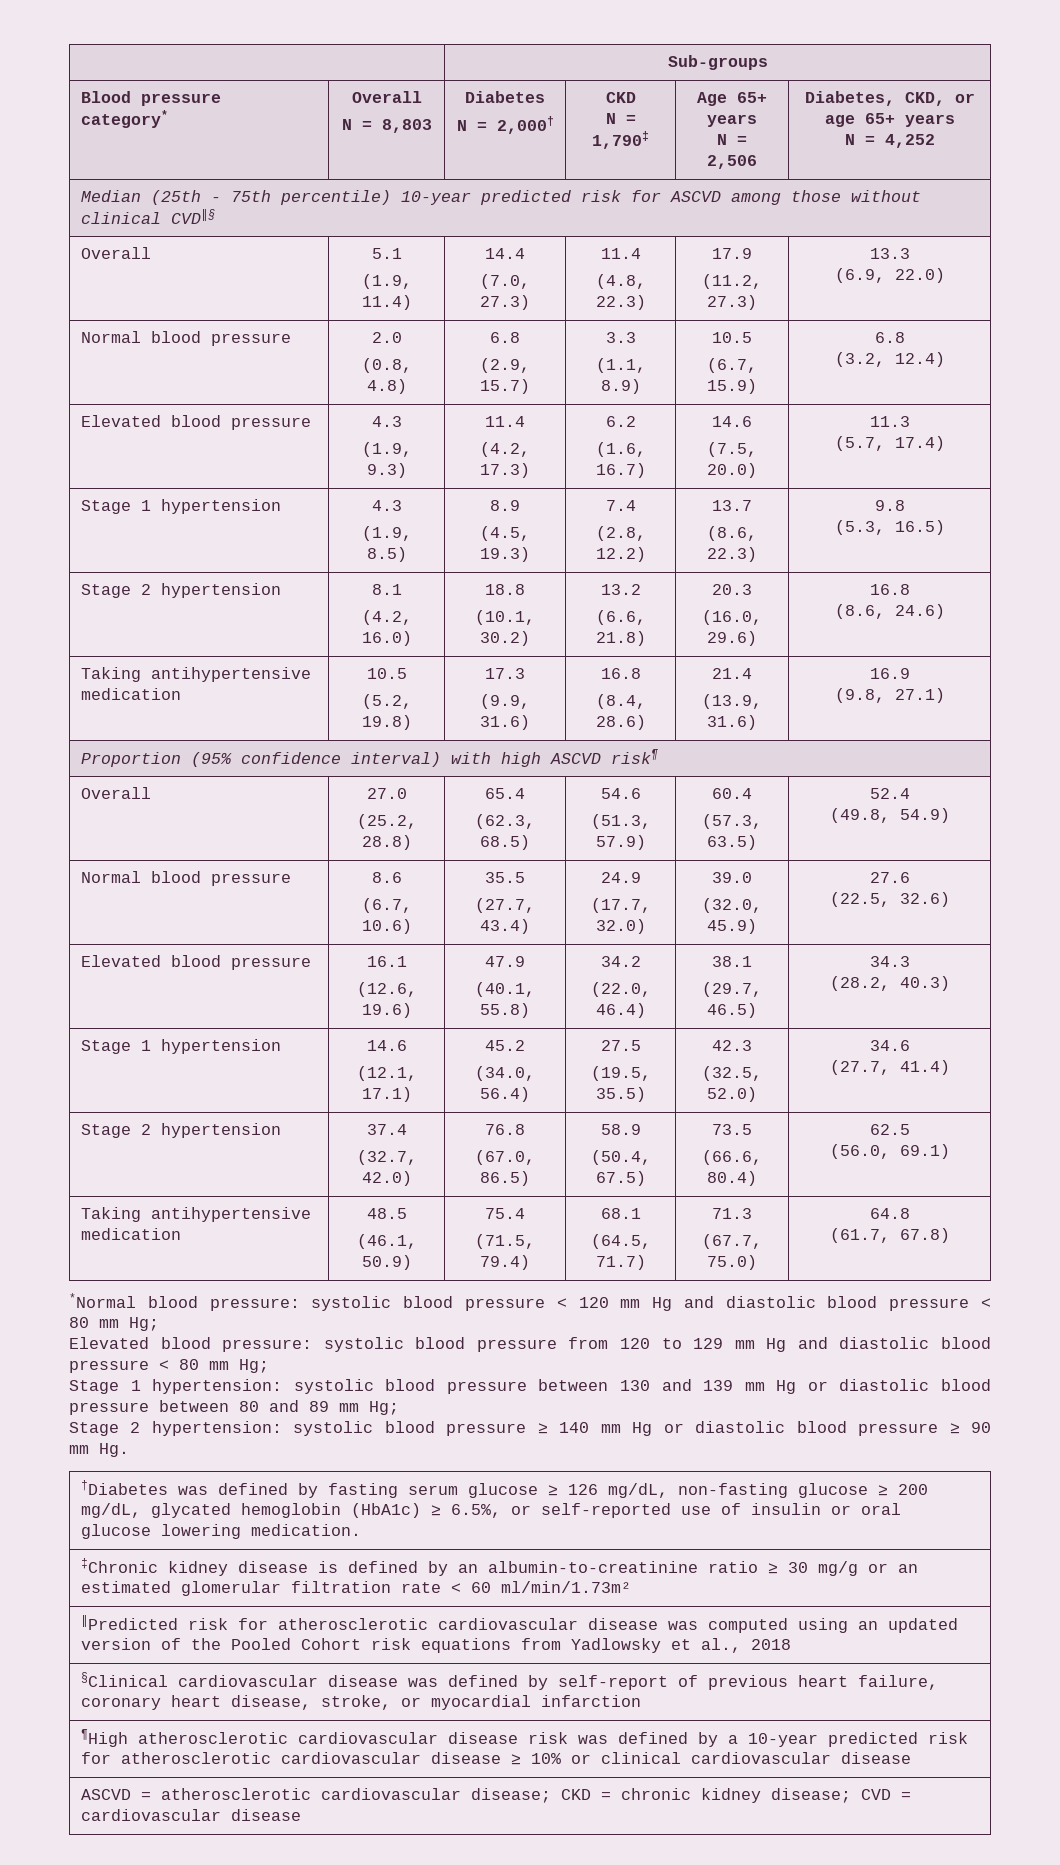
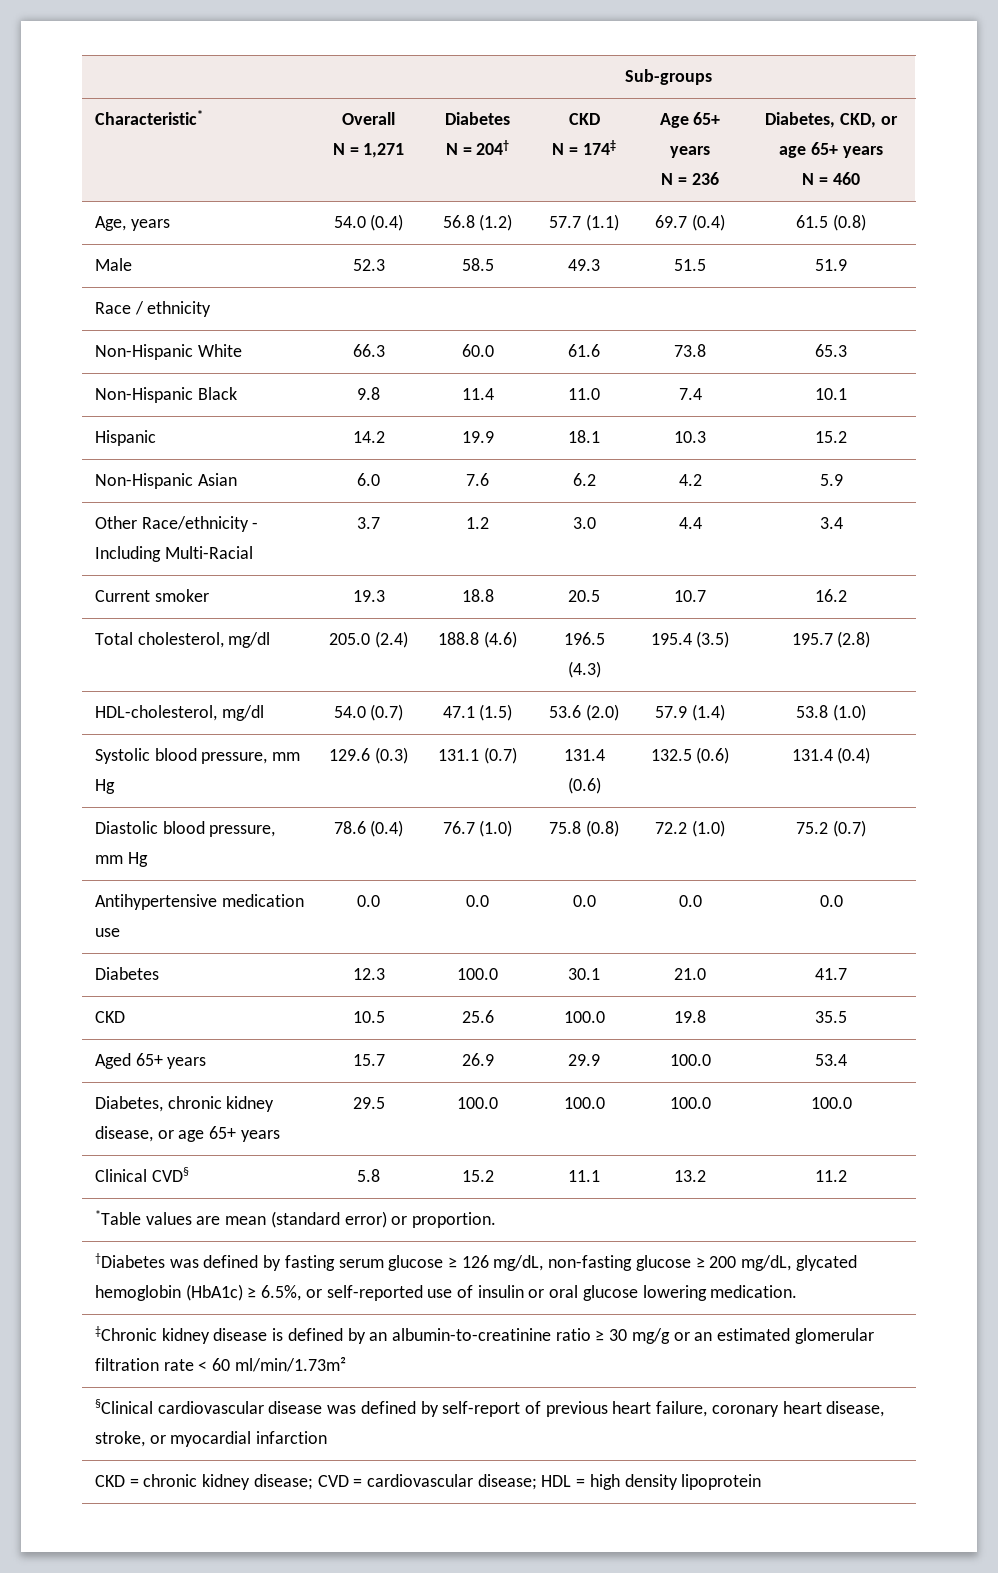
- Blood pressure category* | Overall
- N = 8,803 | Diabetes
- N = 2,000† | CKD
- N = 1,790‡ | Age 65+ years
- N = 2,506 | Diabetes, CKD, or age 65+ years
- N = 4,252
- Median (25th - 75th percentile) 10-year predicted risk for ASCVD among those without clinical CVD‖§
- Overall | 5.1
- (1.9, 11.4) | 14.4
- (7.0, 27.3) | 11.4
- (4.8, 22.3) | 17.9
- (11.2, 27.3) | 13.3
- (6.9, 22.0)
- Normal blood pressure | 2.0
- (0.8, 4.8) | 6.8
- (2.9, 15.7) | 3.3
- (1.1, 8.9) | 10.5
- (6.7, 15.9) | 6.8
- (3.2, 12.4)
- Elevated blood pressure | 4.3
- (1.9, 9.3) | 11.4
- (4.2, 17.3) | 6.2
- (1.6, 16.7) | 14.6
- (7.5, 20.0) | 11.3
- (5.7, 17.4)
- Stage 1 hypertension | 4.3
- (1.9, 8.5) | 8.9
- (4.5, 19.3) | 7.4
- (2.8, 12.2) | 13.7
- (8.6, 22.3) | 9.8
- (5.3, 16.5)
- Stage 2 hypertension | 8.1
- (4.2, 16.0) | 18.8
- (10.1, 30.2) | 13.2
- (6.6, 21.8) | 20.3
- (16.0, 29.6) | 16.8
- (8.6, 24.6)
- Taking antihypertensive medication | 10.5
- (5.2, 19.8) | 17.3
- (9.9, 31.6) | 16.8
- (8.4, 28.6) | 21.4
- (13.9, 31.6) | 16.9
- (9.8, 27.1)
- Proportion (95% confidence interval) with high ASCVD risk¶
- Overall | 27.0
- (25.2, 28.8) | 65.4
- (62.3, 68.5) | 54.6
- (51.3, 57.9) | 60.4
- (57.3, 63.5) | 52.4
- (49.8, 54.9)
- Normal blood pressure | 8.6
- (6.7, 10.6) | 35.5
- (27.7, 43.4) | 24.9
- (17.7, 32.0) | 39.0
- (32.0, 45.9) | 27.6
- (22.5, 32.6)
- Elevated blood pressure | 16.1
- (12.6, 19.6) | 47.9
- (40.1, 55.8) | 34.2
- (22.0, 46.4) | 38.1
- (29.7, 46.5) | 34.3
- (28.2, 40.3)
- Stage 1 hypertension | 14.6
- (12.1, 17.1) | 45.2
- (34.0, 56.4) | 27.5
- (19.5, 35.5) | 42.3
- (32.5, 52.0) | 34.6
- (27.7, 41.4)
- Stage 2 hypertension | 37.4
- (32.7, 42.0) | 76.8
- (67.0, 86.5) | 58.9
- (50.4, 67.5) | 73.5
- (66.6, 80.4) | 62.5
- (56.0, 69.1)
- Taking antihypertensive medication | 48.5
- (46.1, 50.9) | 75.4
- (71.5, 79.4) | 68.1
- (64.5, 71.7) | 71.3
- (67.7, 75.0) | 64.8
- (61.7, 67.8)
- *Normal blood pressure: systolic blood pressure < 120 mm Hg and diastolic blood pressure < 80 mm Hg;
- Elevated blood pressure: systolic blood pressure from 120 to 129 mm Hg and diastolic blood pressure < 80 mm Hg;
- Stage 1 hypertension: systolic blood pressure between 130 and 139 mm Hg or diastolic blood pressure between 80 and 89 mm Hg;
- Stage 2 hypertension: systolic blood pressure ≥ 140 mm Hg or diastolic blood pressure ≥ 90 mm Hg.
+ Characteristic* | Overall
+ N = 1,271 | Diabetes
+ N = 204† | CKD
+ N = 174‡ | Age 65+ years
+ N = 236 | Diabetes, CKD, or age 65+ years
+ N = 460
+ Age, years | 54.0 (0.4) | 56.8 (1.2) | 57.7 (1.1) | 69.7 (0.4) | 61.5 (0.8)
+ Male | 52.3 | 58.5 | 49.3 | 51.5 | 51.9
+ Race / ethnicity
+ Non-Hispanic White | 66.3 | 60.0 | 61.6 | 73.8 | 65.3
+ Non-Hispanic Black | 9.8 | 11.4 | 11.0 | 7.4 | 10.1
+ Hispanic | 14.2 | 19.9 | 18.1 | 10.3 | 15.2
+ Non-Hispanic Asian | 6.0 | 7.6 | 6.2 | 4.2 | 5.9
+ Other Race/ethnicity - Including Multi-Racial | 3.7 | 1.2 | 3.0 | 4.4 | 3.4
+ Current smoker | 19.3 | 18.8 | 20.5 | 10.7 | 16.2
+ Total cholesterol, mg/dl | 205.0 (2.4) | 188.8 (4.6) | 196.5 (4.3) | 195.4 (3.5) | 195.7 (2.8)
+ HDL-cholesterol, mg/dl | 54.0 (0.7) | 47.1 (1.5) | 53.6 (2.0) | 57.9 (1.4) | 53.8 (1.0)
+ Systolic blood pressure, mm Hg | 129.6 (0.3) | 131.1 (0.7) | 131.4 (0.6) | 132.5 (0.6) | 131.4 (0.4)
+ Diastolic blood pressure, mm Hg | 78.6 (0.4) | 76.7 (1.0) | 75.8 (0.8) | 72.2 (1.0) | 75.2 (0.7)
+ Antihypertensive medication use | 0.0 | 0.0 | 0.0 | 0.0 | 0.0
+ Diabetes | 12.3 | 100.0 | 30.1 | 21.0 | 41.7
+ CKD | 10.5 | 25.6 | 100.0 | 19.8 | 35.5
+ Aged 65+ years | 15.7 | 26.9 | 29.9 | 100.0 | 53.4
+ Diabetes, chronic kidney disease, or age 65+ years | 29.5 | 100.0 | 100.0 | 100.0 | 100.0
+ Clinical CVD§ | 5.8 | 15.2 | 11.1 | 13.2 | 11.2
+ *Table values are mean (standard error) or proportion.
- ‖Predicted risk for atherosclerotic cardiovascular disease was computed using an updated version of the Pooled Cohort risk equations from Yadlowsky et al., 2018
- ¶High atherosclerotic cardiovascular disease risk was defined by a 10-year predicted risk for atherosclerotic cardiovascular disease ≥ 10% or clinical cardiovascular disease
- ASCVD = atherosclerotic cardiovascular disease; CKD = chronic kidney disease; CVD = cardiovascular disease
+ CKD = chronic kidney disease; CVD = cardiovascular disease; HDL = high density lipoprotein

